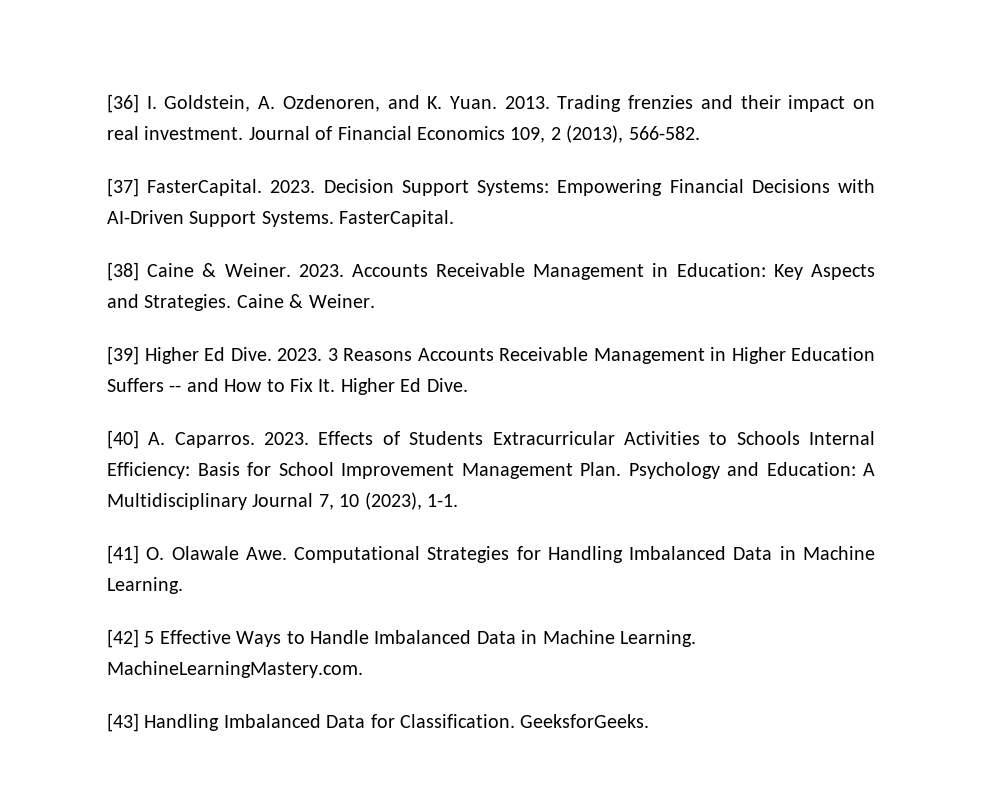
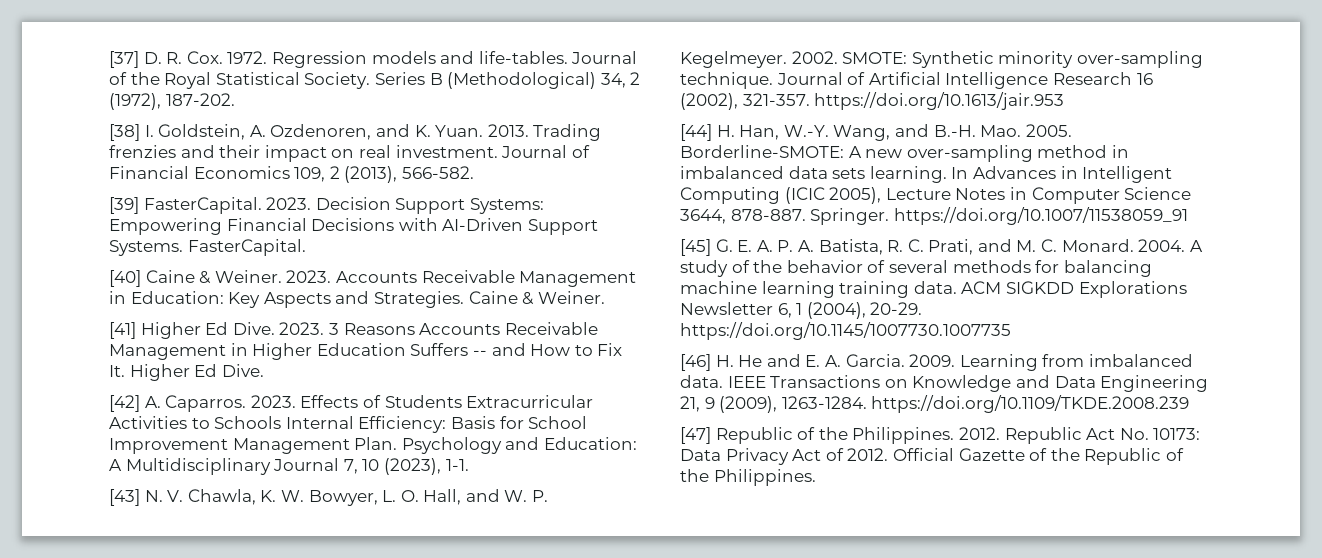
- [36] I. Goldstein, A. Ozdenoren, and K. Yuan.
+ [37] D. R. Cox. 1972. Regression models and life-tables. Journal of the Royal Statistical Society. Series B (Methodological) 34, 2 (1972), 187-202.
+ [38] I. Goldstein, A. Ozdenoren, and K. Yuan.
- [37] FasterCapital.
+ [39] FasterCapital.
- [38] Caine & Weiner.
+ [40] Caine & Weiner.
- [39] Higher Ed Dive.
+ [41] Higher Ed Dive.
- [40] A. Caparros.
+ [42] A. Caparros.
- [41] O. Olawale Awe. Computational Strategies for Handling Imbalanced Data in Machine Learning.
- [42] 5 Effective Ways to Handle Imbalanced Data in Machine Learning. MachineLearningMastery.com.
- [43] Handling Imbalanced Data for Classification. GeeksforGeeks.
+ [43] N. V. Chawla, K. W. Bowyer, L. O. Hall, and W. P. Kegelmeyer. 2002. SMOTE: Synthetic minority over-sampling technique. Journal of Artificial Intelligence Research 16 (2002), 321-357. https://doi.org/10.1613/jair.953
+ [44] H. Han, W.-Y. Wang, and B.-H. Mao. 2005. Borderline-SMOTE: A new over-sampling method in imbalanced data sets learning. In Advances in Intelligent Computing (ICIC 2005), Lecture Notes in Computer Science 3644, 878-887. Springer. https://doi.org/10.1007/11538059_91
+ [45] G. E. A. P. A. Batista, R. C. Prati, and M. C. Monard. 2004. A study of the behavior of several methods for balancing machine learning training data. ACM SIGKDD Explorations Newsletter 6, 1 (2004), 20-29. https://doi.org/10.1145/1007730.1007735
+ [46] H. He and E. A. Garcia. 2009. Learning from imbalanced data. IEEE Transactions on Knowledge and Data Engineering 21, 9 (2009), 1263-1284. https://doi.org/10.1109/TKDE.2008.239
+ [47] Republic of the Philippines. 2012. Republic Act No. 10173: Data Privacy Act of 2012. Official Gazette of the Republic of the Philippines.

